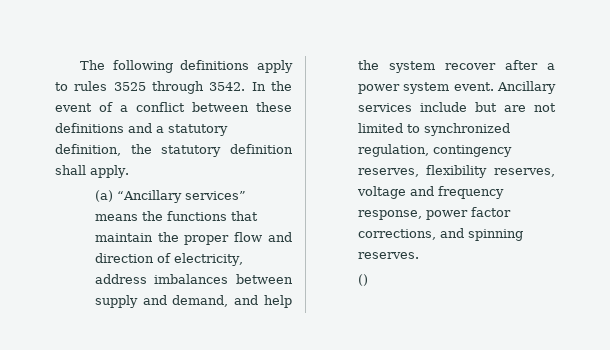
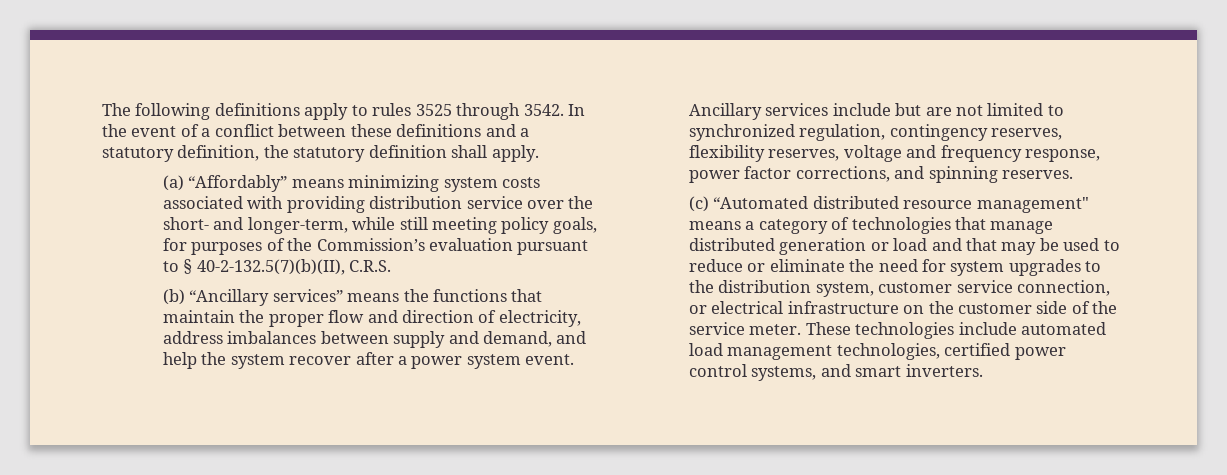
- (a) “Ancillary services” means the functions that maintain the proper flow and direction of electricity, address imbalances between supply and demand, and help the system recover after a power system event.
+ (a) “Affordably” means minimizing system costs associated with providing distribution service over the short- and longer-term, while still meeting policy goals, for purposes of the Commission’s evaluation pursuant to § 40-2-132.5(7)(b)(II), C.R.S.
+ (b) “Ancillary services” means the functions that maintain the proper flow and direction of electricity, address imbalances between supply and demand, and help the system recover after a power system event.
- ()
+ (c) “Automated distributed resource management" means a category of technologies that manage distributed generation or load and that may be used to reduce or eliminate the need for system upgrades to the distribution system, customer service connection, or electrical infrastructure on the customer side of the service meter. These technologies include automated load management technologies, certified power control systems, and smart inverters.

